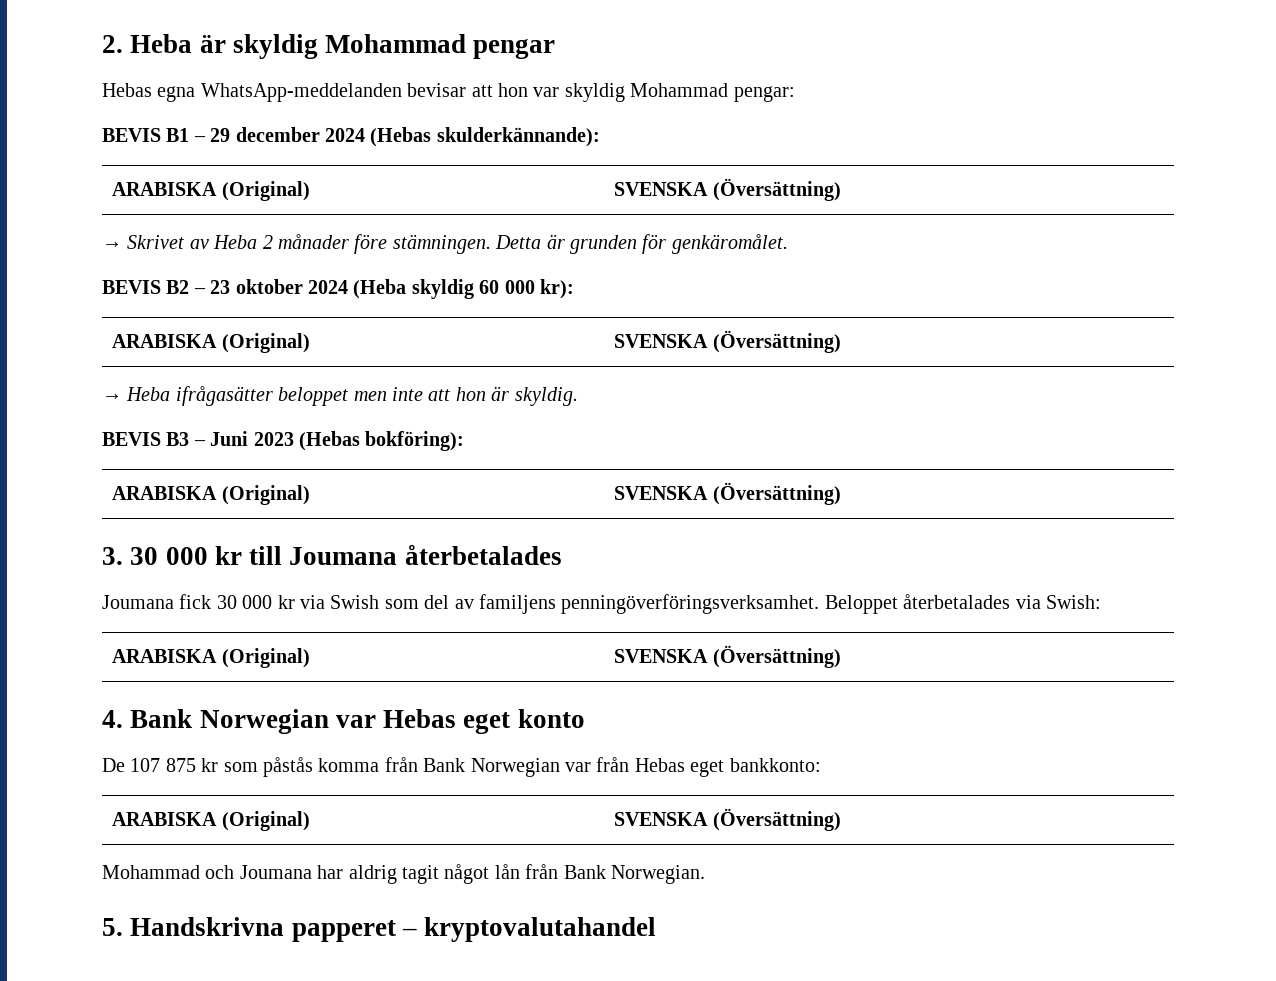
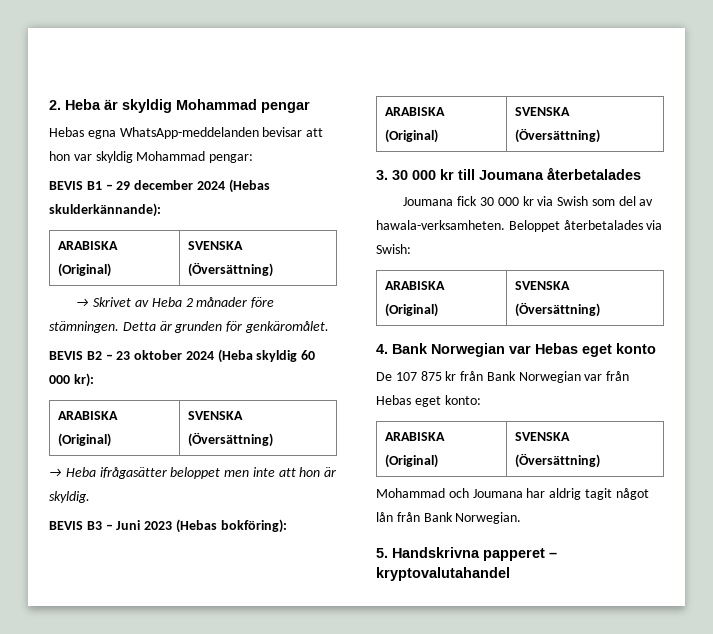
- Joumana fick 30 000 kr via Swish som del av familjens penningöverföringsverksamhet.
+ Joumana fick 30 000 kr via Swish som del av hawala-verksamheten.
- De 107 875 kr som påstås komma från Bank Norwegian var från Hebas eget bankkonto:
+ De 107 875 kr från Bank Norwegian var från Hebas eget konto:

